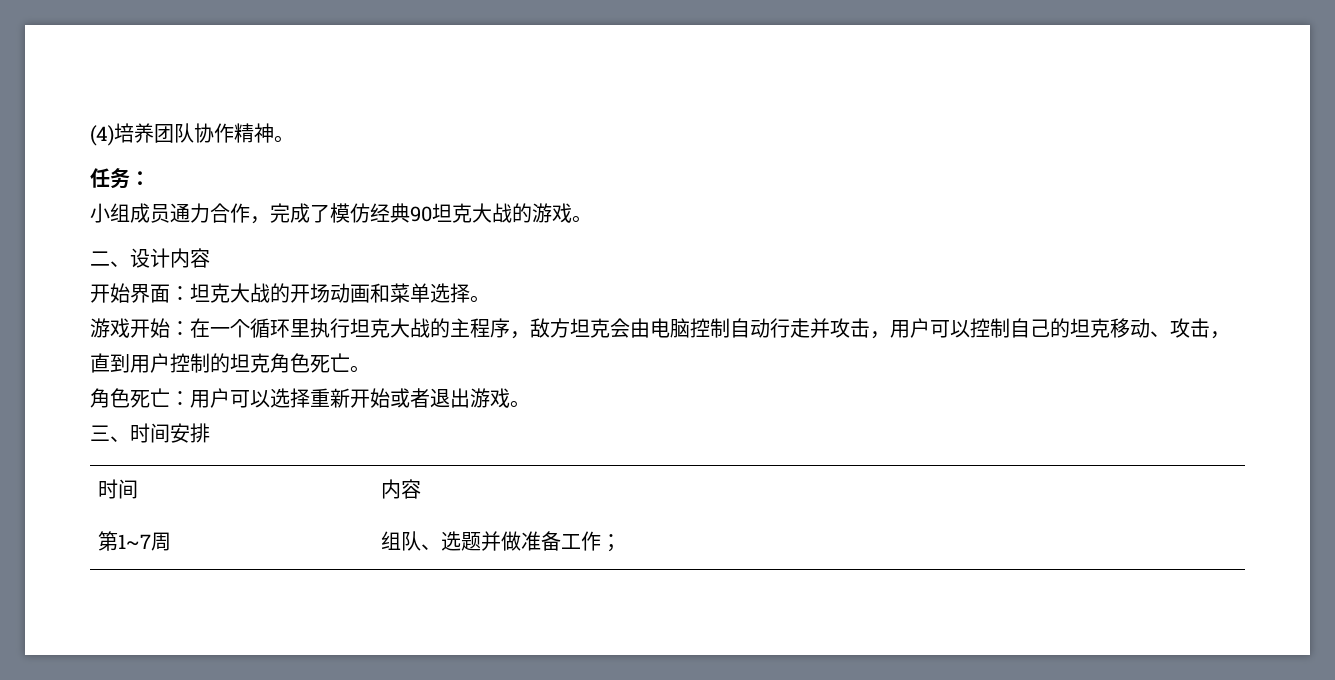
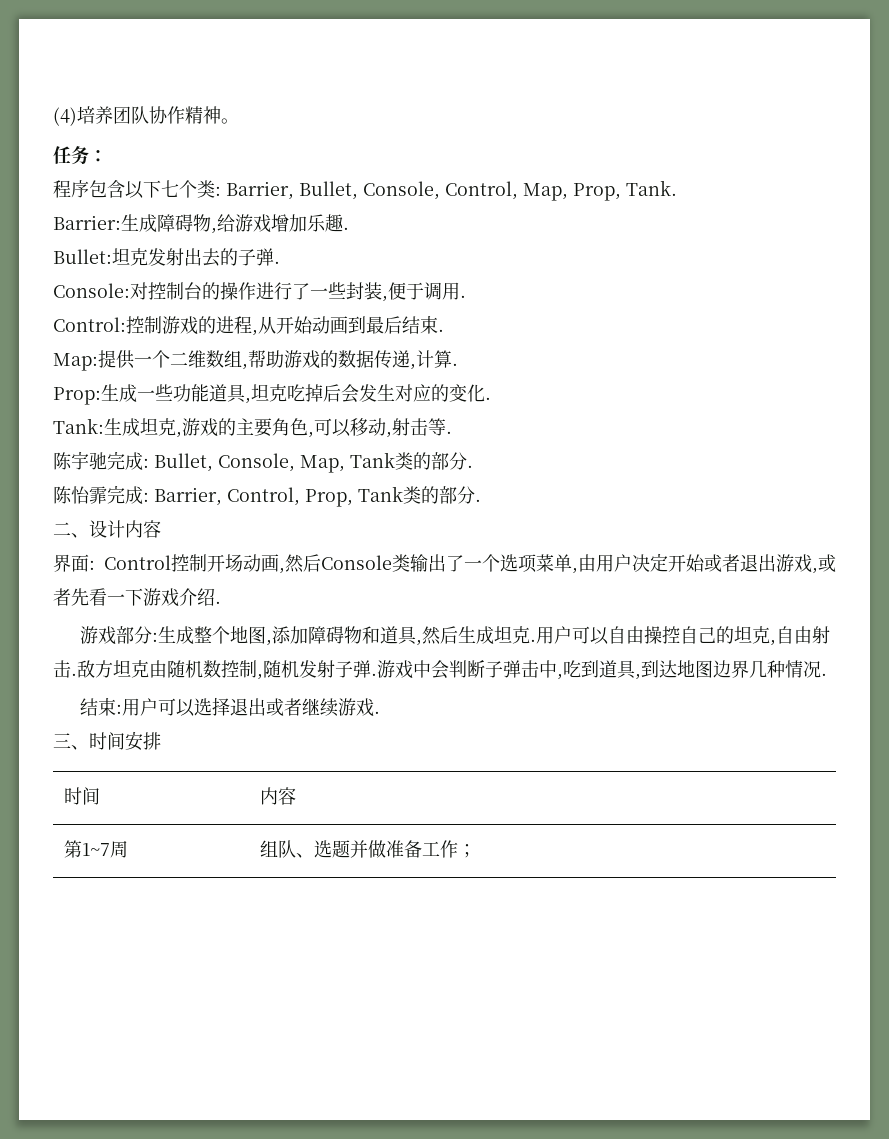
- 小组成员通力合作，完成了模仿经典90坦克大战的游戏。
+ 程序包含以下七个类: Barrier, Bullet, Console, Control, Map, Prop, Tank.
+ Barrier:生成障碍物,给游戏增加乐趣.
+ Bullet:坦克发射出去的子弹.
+ Console:对控制台的操作进行了一些封装,便于调用.
+ Control:控制游戏的进程,从开始动画到最后结束.
+ Map:提供一个二维数组,帮助游戏的数据传递,计算.
+ Prop:生成一些功能道具,坦克吃掉后会发生对应的变化.
+ Tank:生成坦克,游戏的主要角色,可以移动,射击等.
+ 陈宇驰完成: Bullet, Console, Map, Tank类的部分.
+ 陈怡霏完成: Barrier, Control, Prop, Tank类的部分.
  二、设计内容
- 开始界面：坦克大战的开场动画和菜单选择。
- 游戏开始：在一个循环里执行坦克大战的主程序，敌方坦克会由电脑控制自动行走并攻击，用户可以控制自己的坦克移动、攻击，直到用户控制的坦克角色死亡。
- 角色死亡：用户可以选择重新开始或者退出游戏。
+ 界面: Control控制开场动画,然后Console类输出了一个选项菜单,由用户决定开始或者退出游戏,或者先看一下游戏介绍.
+ 游戏部分:生成整个地图,添加障碍物和道具,然后生成坦克.用户可以自由操控自己的坦克,自由射击.敌方坦克由随机数控制,随机发射子弹.游戏中会判断子弹击中,吃到道具,到达地图边界几种情况.
+ 结束:用户可以选择退出或者继续游戏.

